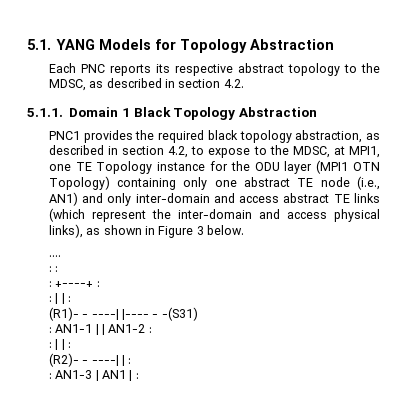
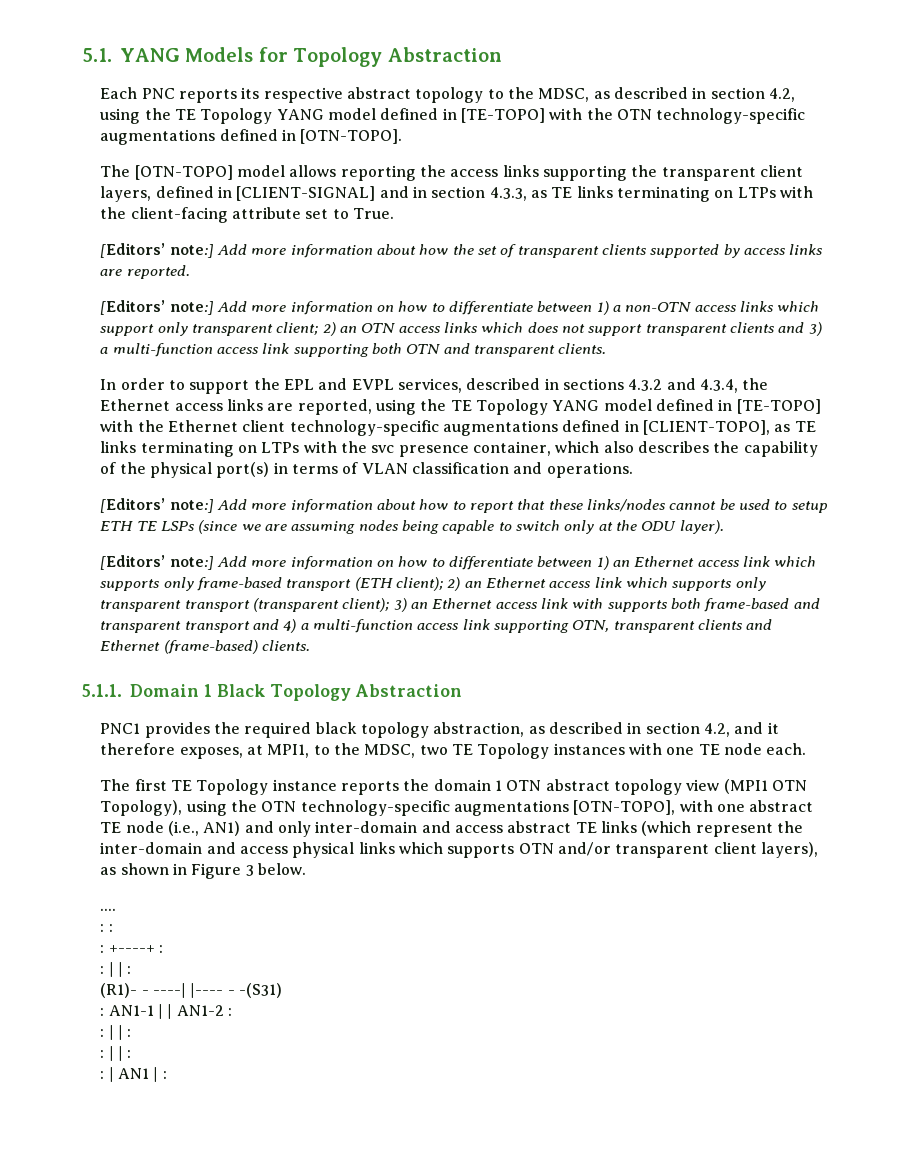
- Each PNC reports its respective abstract topology to the MDSC, as described in section 4.2.
+ Each PNC reports its respective abstract topology to the MDSC, as described in section 4.2, using the TE Topology YANG model defined in [TE-TOPO] with the OTN technology-specific augmentations defined in [OTN-TOPO].
+ The [OTN-TOPO] model allows reporting the access links supporting the transparent client layers, defined in [CLIENT-SIGNAL] and in section 4.3.3, as TE links terminating on LTPs with the client-facing attribute set to True.
+ [Editors’ note:] Add more information about how the set of transparent clients supported by access links are reported.
+ [Editors’ note:] Add more information on how to differentiate between 1) a non-OTN access links which support only transparent client; 2) an OTN access links which does not support transparent clients and 3) a multi-function access link supporting both OTN and transparent clients.
+ In order to support the EPL and EVPL services, described in sections 4.3.2 and 4.3.4, the Ethernet access links are reported, using the TE Topology YANG model defined in [TE-TOPO] with the Ethernet client technology-specific augmentations defined in [CLIENT-TOPO], as TE links terminating on LTPs with the svc presence container, which also describes the capability of the physical port(s) in terms of VLAN classification and operations.
+ [Editors’ note:] Add more information about how to report that these links/nodes cannot be used to setup ETH TE LSPs (since we are assuming nodes being capable to switch only at the ODU layer).
+ [Editors’ note:] Add more information on how to differentiate between 1) an Ethernet access link which supports only frame-based transport (ETH client); 2) an Ethernet access link which supports only transparent transport (transparent client); 3) an Ethernet access link with supports both frame-based and transparent transport and 4) a multi-function access link supporting OTN, transparent clients and Ethernet (frame-based) clients.
- PNC1 provides the required black topology abstraction, as described in section 4.2, to expose to the MDSC, at MPI1, one TE Topology instance for the ODU layer (MPI1 OTN Topology) containing only one abstract TE node (i.e., AN1) and only inter-domain and access abstract TE links (which represent the inter-domain and access physical links), as shown in Figure 3 below.
+ PNC1 provides the required black topology abstraction, as described in section 4.2, and it therefore exposes, at MPI1, to the MDSC, two TE Topology instances with one TE node each.
+ The first TE Topology instance reports the domain 1 OTN abstract topology view (MPI1 OTN Topology), using the OTN technology-specific augmentations [OTN-TOPO], with one abstract TE node (i.e., AN1) and only inter-domain and access abstract TE links (which represent the inter-domain and access physical links which supports OTN and/or transparent client layers), as shown in Figure 3 below.
  : AN1-1 | | AN1-2 :
  : | | :
- (R2)- - ----| | :
- : AN1-3 | AN1 | :
+ : | | :
+ : | AN1 | :

